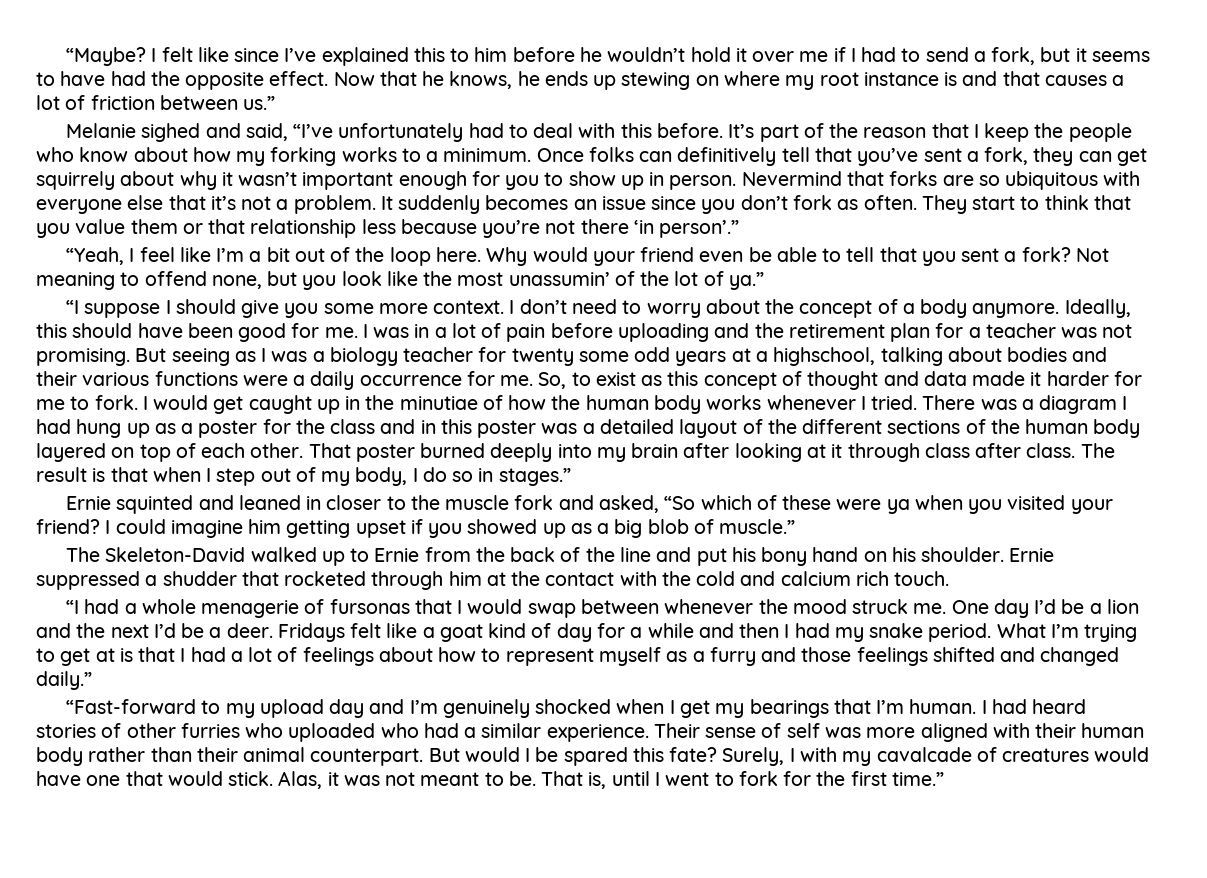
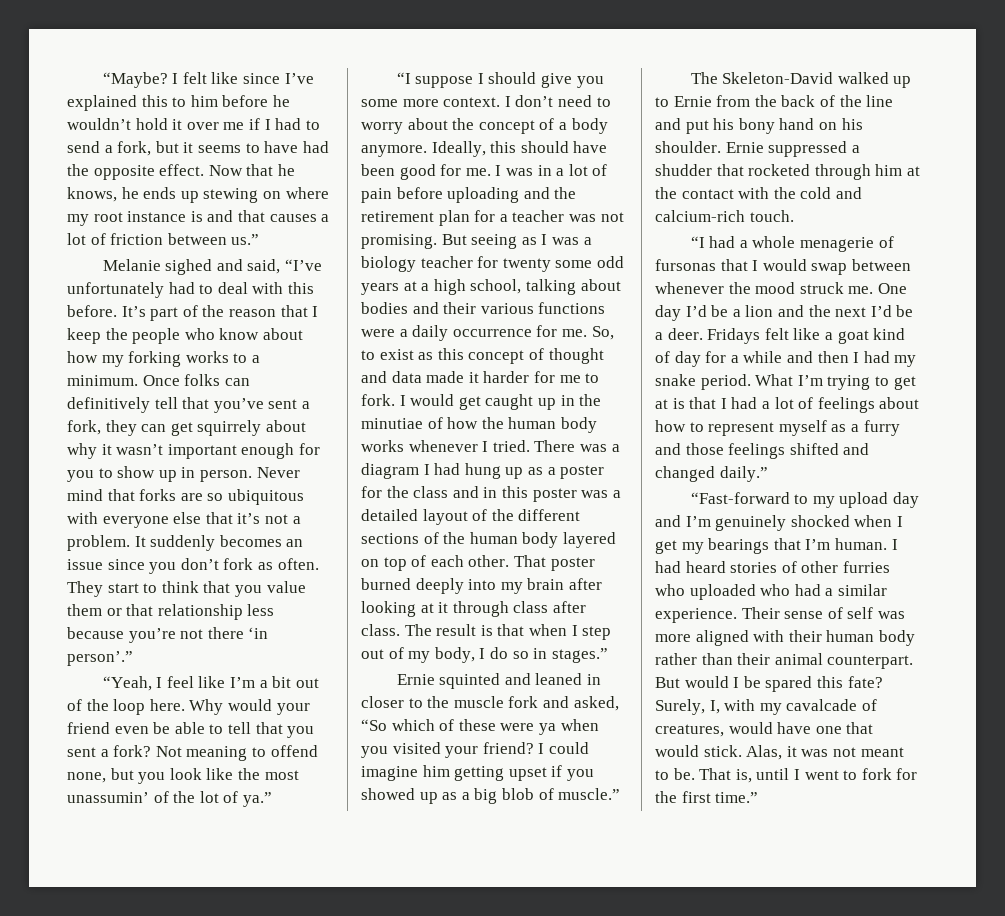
- Nevermind that forks are so ubiquitous with everyone else that it’s not a problem.
+ Never mind that forks are so ubiquitous with everyone else that it’s not a problem.
- But seeing as I was a biology teacher for twenty some odd years at a highschool, talking about bodies and their various functions were a daily occurrence for me.
+ But seeing as I was a biology teacher for twenty some odd years at a high school, talking about bodies and their various functions were a daily occurrence for me.
- Ernie suppressed a shudder that rocketed through him at the contact with the cold and calcium rich touch.
+ Ernie suppressed a shudder that rocketed through him at the contact with the cold and calcium-rich touch.
- Surely, I with my cavalcade of creatures would have one that would stick.
+ Surely, I, with my cavalcade of creatures, would have one that would stick.

